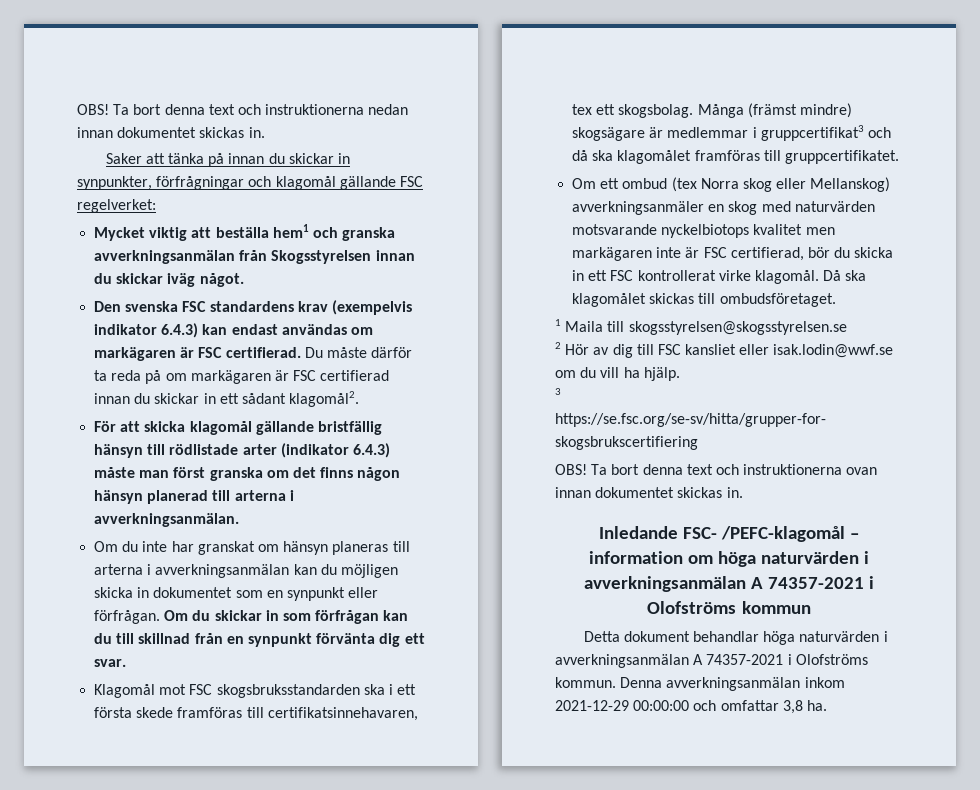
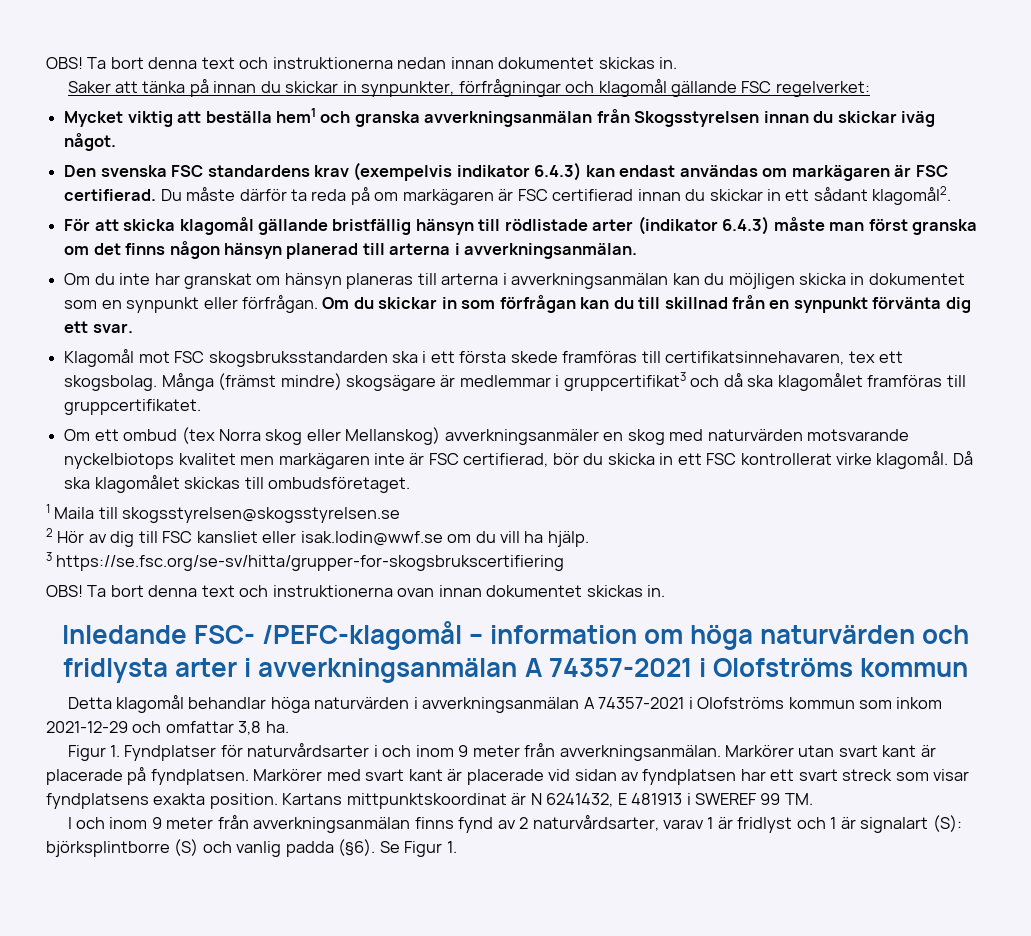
- Inledande FSC- /PEFC-klagomål – information om höga naturvärden i avverkningsanmälan A 74357-2021 i Olofströms kommun
+ Inledande FSC- /PEFC-klagomål – information om höga naturvärden och fridlysta arter i avverkningsanmälan A 74357-2021 i Olofströms kommun
- Detta dokument behandlar höga naturvärden i avverkningsanmälan A 74357-2021 i Olofströms kommun. Denna avverkningsanmälan inkom 2021-12-29 00:00:00 och omfattar 3,8 ha.
+ Detta klagomål behandlar höga naturvärden i avverkningsanmälan A 74357-2021 i Olofströms kommun som inkom 2021-12-29 och omfattar 3,8 ha.
+ Figur 1. Fyndplatser för naturvårdsarter i och inom 9 meter från avverkningsanmälan. Markörer utan svart kant är placerade på fyndplatsen. Markörer med svart kant är placerade vid sidan av fyndplatsen har ett svart streck som visar fyndplatsens exakta position. Kartans mittpunktskoordinat är N 6241432, E 481913 i SWEREF 99 TM.
+ I och inom 9 meter från avverkningsanmälan finns fynd av 2 naturvårdsarter, varav 1 är fridlyst och 1 är signalart (S): björksplintborre (S) och vanlig padda (§6). Se Figur 1.

